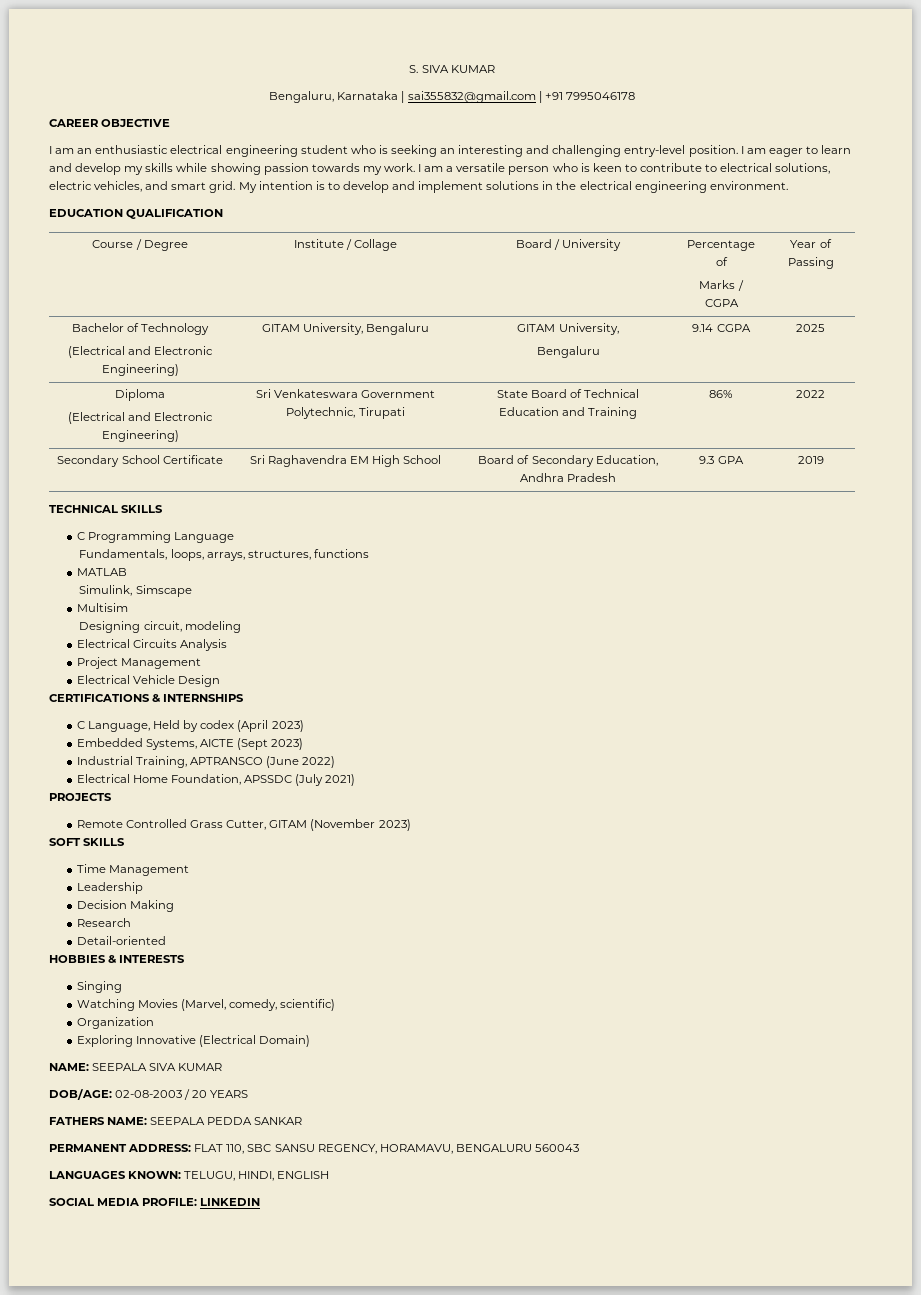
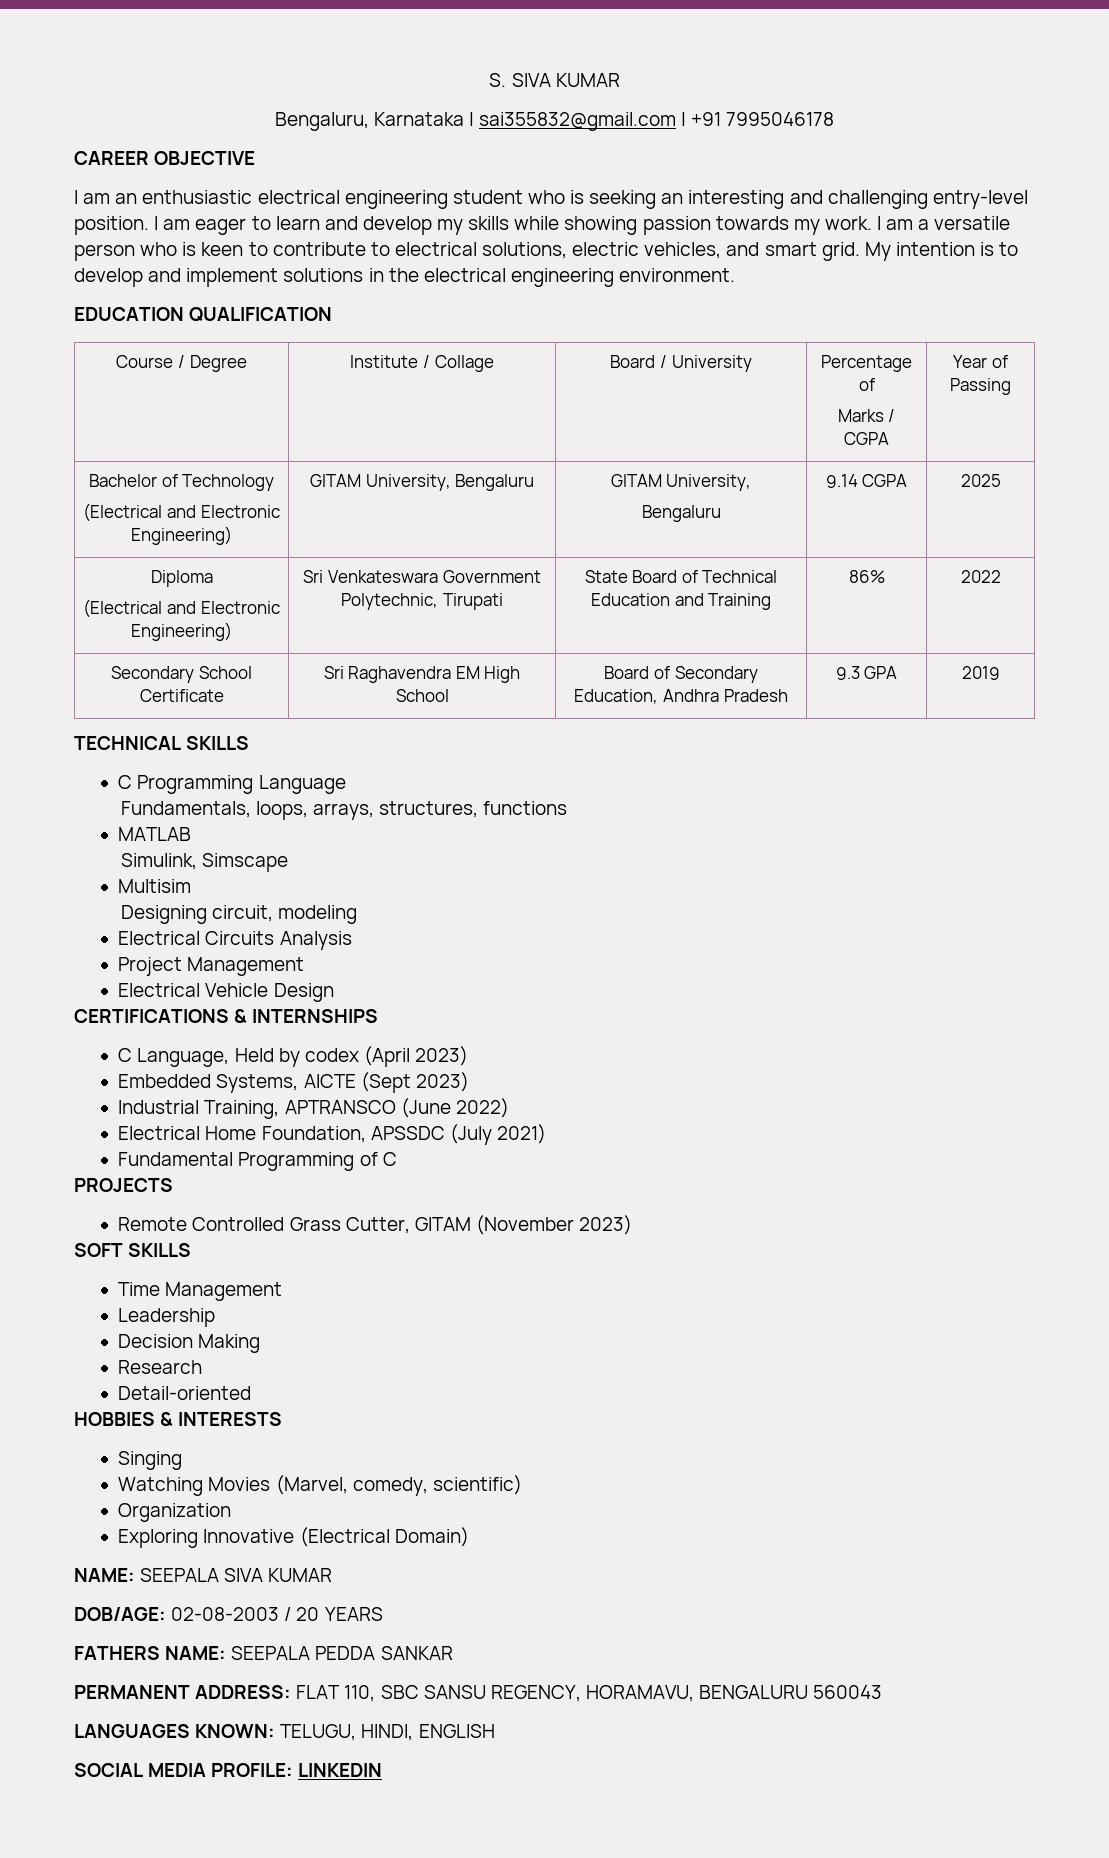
+ Fundamental Programming of C

